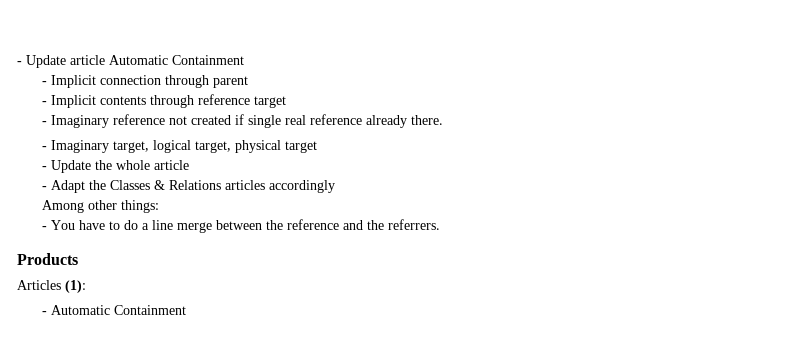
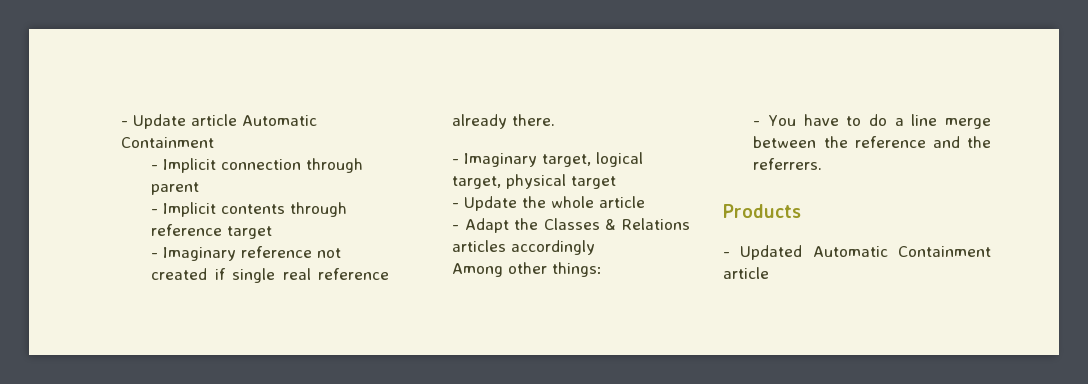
- Articles (1):
- - Automatic Containment
+ - Updated Automatic Containment article

